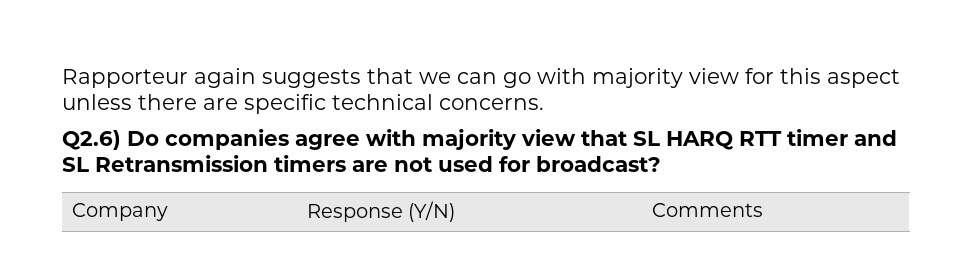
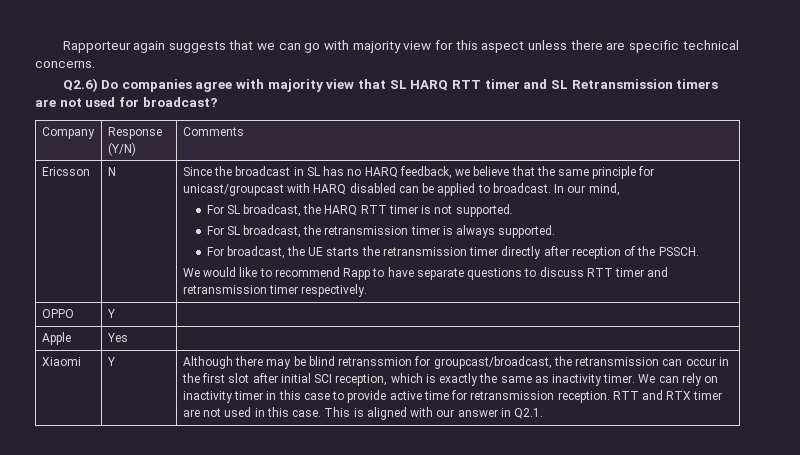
+ Ericsson | N | Since the broadcast in SL has no HARQ feedback, we believe that the same principle for unicast/groupcast with HARQ disabled can be applied to broadcast. In our mind,
+ For SL broadcast, the HARQ RTT timer is not supported.
+ For SL broadcast, the retransmission timer is always supported.
+ For broadcast, the UE starts the retransmission timer directly after reception of the PSSCH.
+ We would like to recommend Rapp to have separate questions to discuss RTT timer and retransmission timer respectively.
+ OPPO | Y |
+ Apple | Yes |
+ Xiaomi | Y | Although there may be blind retranssmion for groupcast/broadcast, the retransmission can occur in the first slot after initial SCI reception, which is exactly the same as inactivity timer. We can rely on inactivity timer in this case to provide active time for retransmission reception. RTT and RTX timer are not used in this case. This is aligned with our answer in Q2.1.

